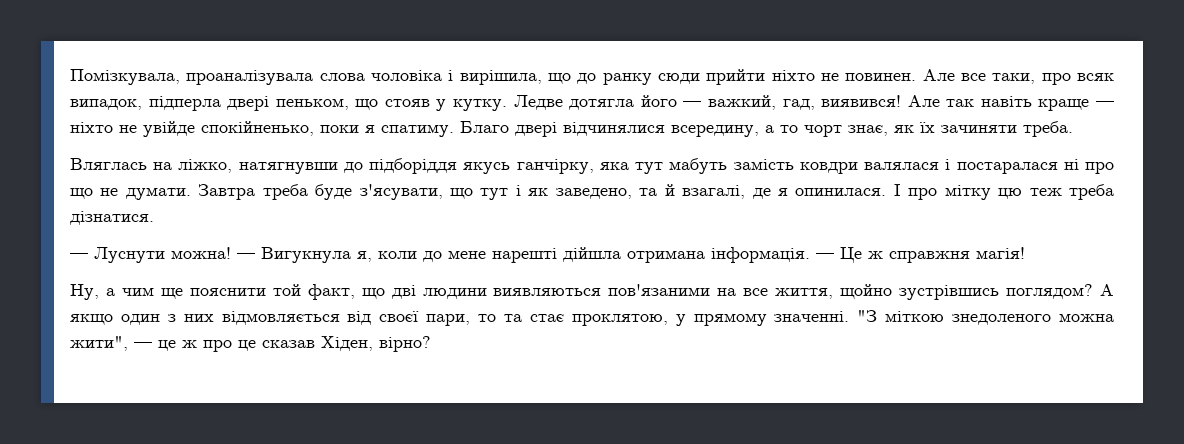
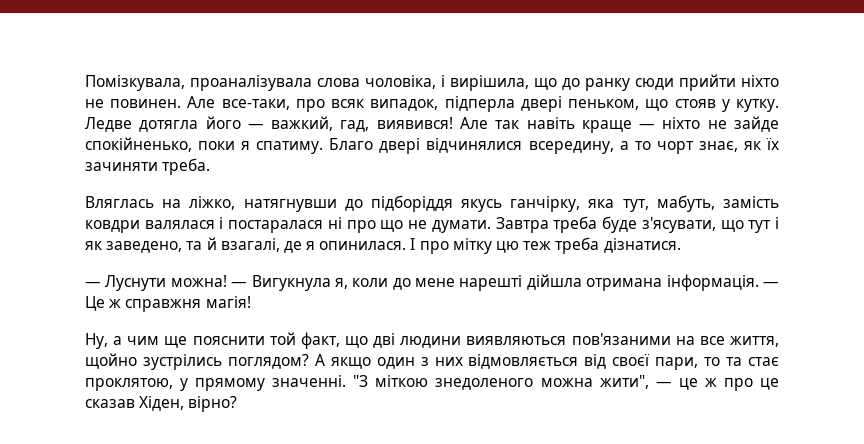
- Помізкувала, проаналізувала слова чоловіка і вирішила, що до ранку сюди прийти ніхто не повинен.
+ Помізкувала, проаналізувала слова чоловіка, і вирішила, що до ранку сюди прийти ніхто не повинен.
- Але все таки, про всяк випадок, підперла двері пеньком, що стояв у кутку.
+ Але все-таки, про всяк випадок, підперла двері пеньком, що стояв у кутку.
- Але так навіть краще — ніхто не увійде спокійненько, поки я спатиму.
+ Але так навіть краще — ніхто не зайде спокійненько, поки я спатиму.
- Вляглась на ліжко, натягнувши до підборіддя якусь ганчірку, яка тут мабуть замість ковдри валялася і постаралася ні про що не думати.
+ Вляглась на ліжко, натягнувши до підборіддя якусь ганчірку, яка тут, мабуть, замість ковдри валялася і постаралася ні про що не думати.
- Ну, а чим ще пояснити той факт, що дві людини виявляються пов'язаними на все життя, щойно зустрівшись поглядом?
+ Ну, а чим ще пояснити той факт, що дві людини виявляються пов'язаними на все життя, щойно зустрілись поглядом?

